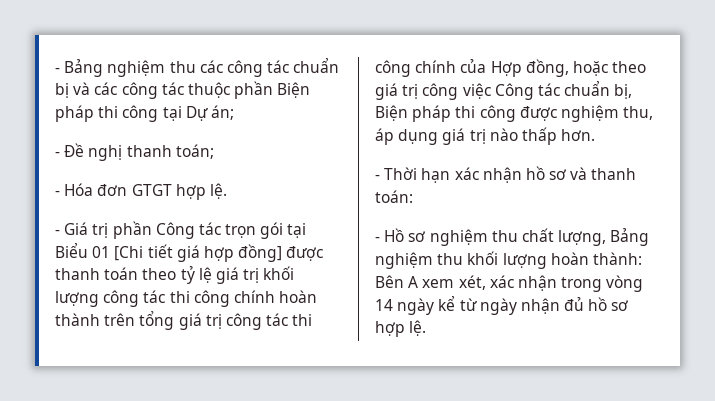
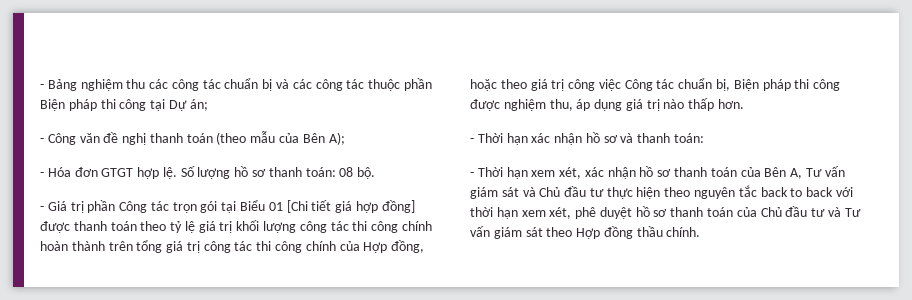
- - Đề nghị thanh toán;
+ - Công văn đề nghị thanh toán (theo mẫu của Bên A);
+ Số lượng hồ sơ thanh toán: 08 bộ.
- - Hồ sơ nghiệm thu chất lượng, Bảng nghiệm thu khối lượng hoàn thành: Bên A xem xét, xác nhận trong vòng 14 ngày kể từ ngày nhận đủ hồ sơ hợp lệ.
+ - Thời hạn xem xét, xác nhận hồ sơ thanh toán của Bên A, Tư vấn giám sát và Chủ đầu tư thực hiện theo nguyên tắc back to back với thời hạn xem xét, phê duyệt hồ sơ thanh toán của Chủ đầu tư và Tư vấn giám sát theo Hợp đồng thầu chính.

